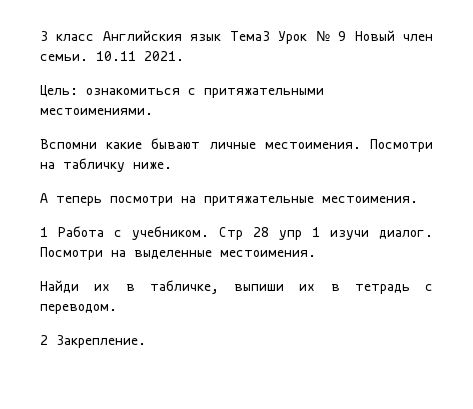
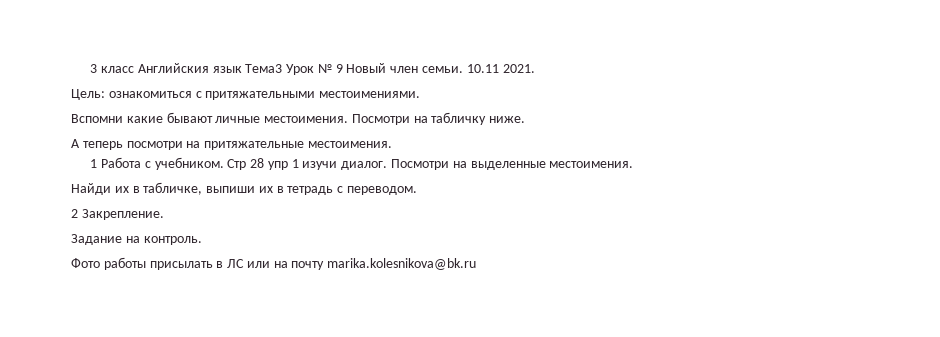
+ Задание на контроль.
+ Фото работы присылать в ЛС или на почту marika.kolesnikova@bk.ru

